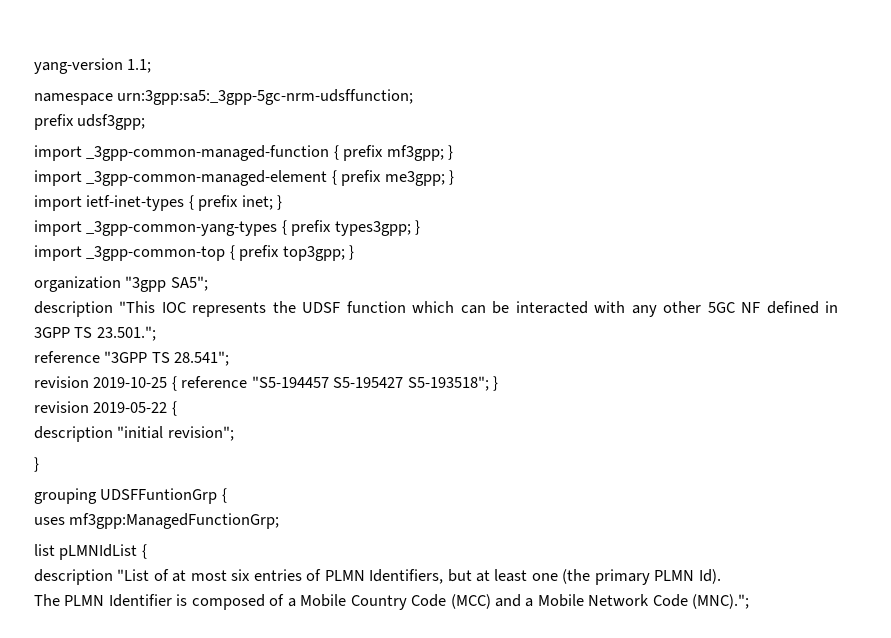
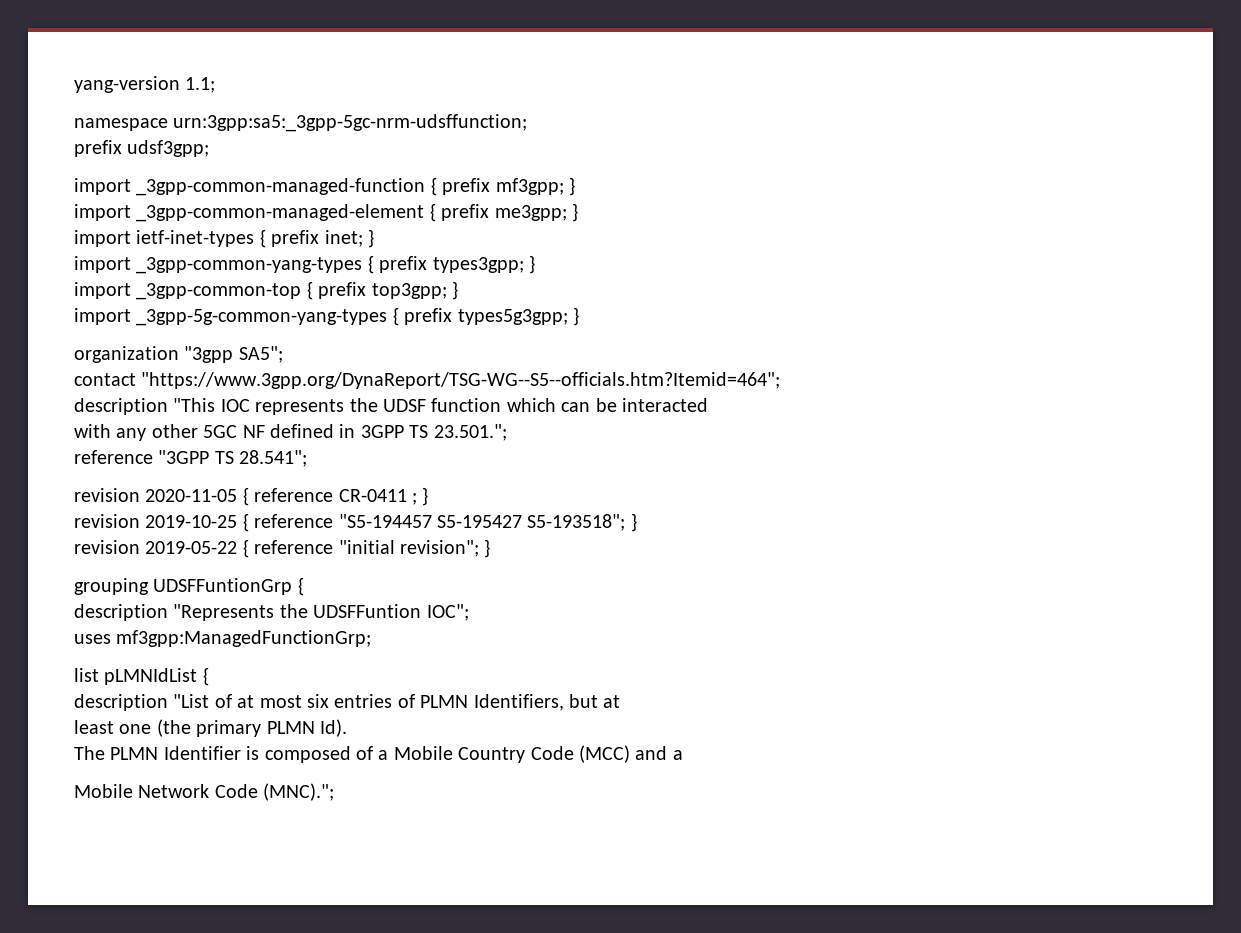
+ import _3gpp-5g-common-yang-types { prefix types5g3gpp; }
+ contact "https://www.3gpp.org/DynaReport/TSG-WG--S5--officials.htm?Itemid=464";
- description "This IOC represents the UDSF function which can be interacted with any other 5GC NF defined in 3GPP TS 23.501.";
+ description "This IOC represents the UDSF function which can be interacted
+ with any other 5GC NF defined in 3GPP TS 23.501.";
+ revision 2020-11-05 { reference CR-0411 ; }
- revision 2019-05-22 {
- description "initial revision";
- }
+ revision 2019-05-22 { reference "initial revision"; }
+ description "Represents the UDSFFuntion IOC";
- description "List of at most six entries of PLMN Identifiers, but at least one (the primary PLMN Id).
+ description "List of at most six entries of PLMN Identifiers, but at
+ least one (the primary PLMN Id).
- The PLMN Identifier is composed of a Mobile Country Code (MCC) and a Mobile Network Code (MNC).";
+ The PLMN Identifier is composed of a Mobile Country Code (MCC) and a
+ Mobile Network Code (MNC).";

